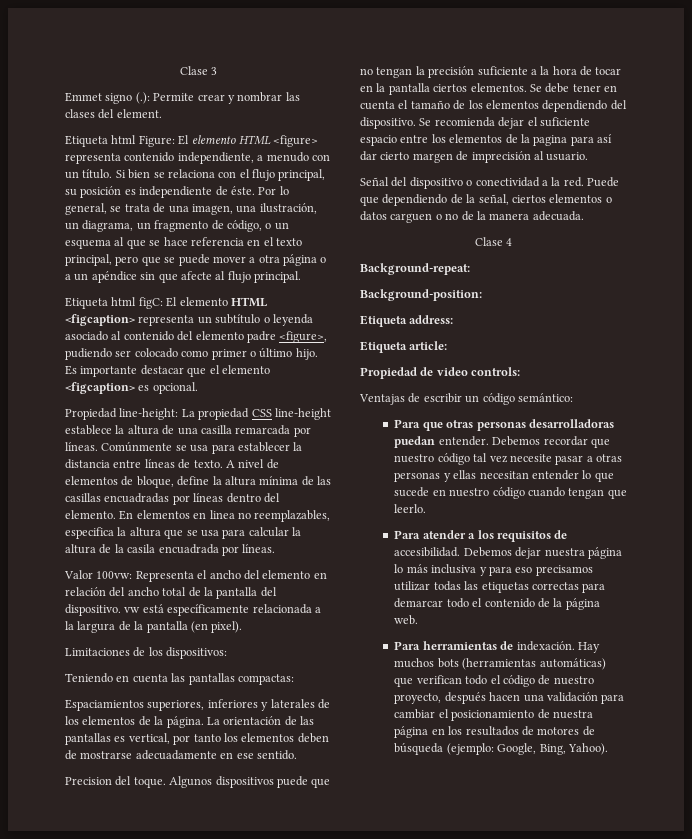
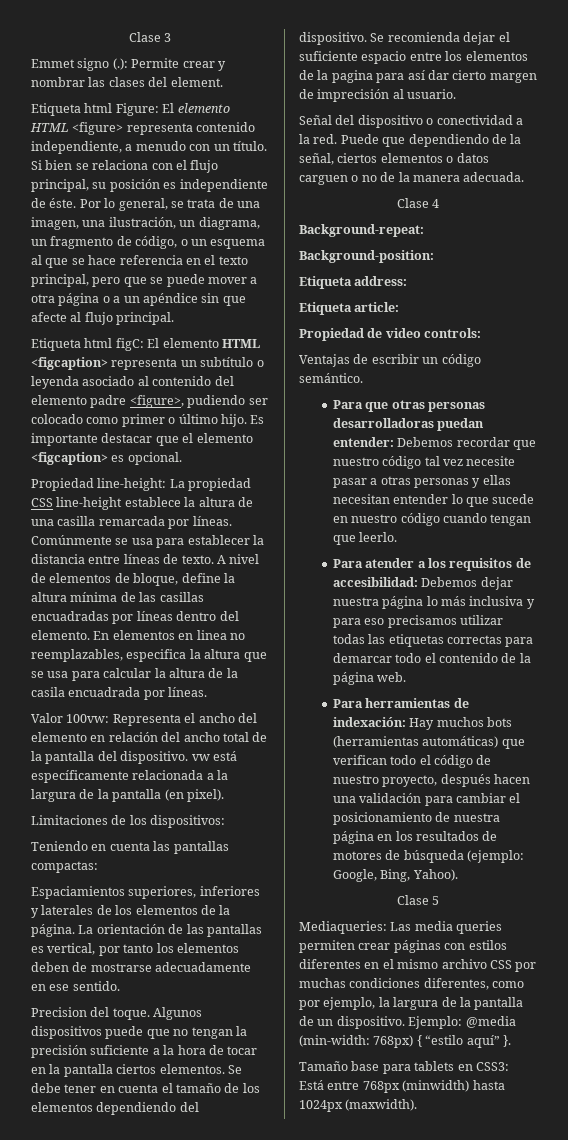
- Ventajas de escribir un código semántico:
+ Ventajas de escribir un código semántico.
- Para que otras personas desarrolladoras puedan entender. Debemos recordar que nuestro código tal vez necesite pasar a otras personas y ellas necesitan entender lo que sucede en nuestro código cuando tengan que leerlo.
+ Para que otras personas desarrolladoras puedan entender: Debemos recordar que nuestro código tal vez necesite pasar a otras personas y ellas necesitan entender lo que sucede en nuestro código cuando tengan que leerlo.
- Para atender a los requisitos de accesibilidad. Debemos dejar nuestra página lo más inclusiva y para eso precisamos utilizar todas las etiquetas correctas para demarcar todo el contenido de la página web.
+ Para atender a los requisitos de accesibilidad: Debemos dejar nuestra página lo más inclusiva y para eso precisamos utilizar todas las etiquetas correctas para demarcar todo el contenido de la página web.
- Para herramientas de indexación. Hay muchos bots (herramientas automáticas) que verifican todo el código de nuestro proyecto, después hacen una validación para cambiar el posicionamiento de nuestra página en los resultados de motores de búsqueda (ejemplo: Google, Bing, Yahoo).
+ Para herramientas de indexación: Hay muchos bots (herramientas automáticas) que verifican todo el código de nuestro proyecto, después hacen una validación para cambiar el posicionamiento de nuestra página en los resultados de motores de búsqueda (ejemplo: Google, Bing, Yahoo).
+ Clase 5
+ Mediaqueries: Las media queries permiten crear páginas con estilos diferentes en el mismo archivo CSS por muchas condiciones diferentes, como por ejemplo, la largura de la pantalla de un dispositivo. Ejemplo: @media (min-width: 768px) { “estilo aquí” }.
+ Tamaño base para tablets en CSS3: Está entre 768px (minwidth) hasta 1024px (maxwidth).

